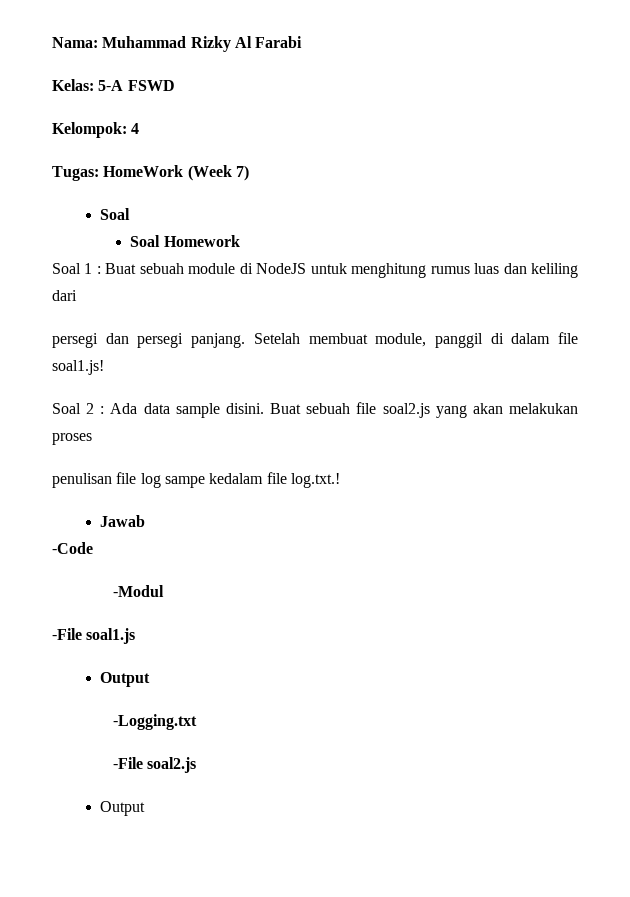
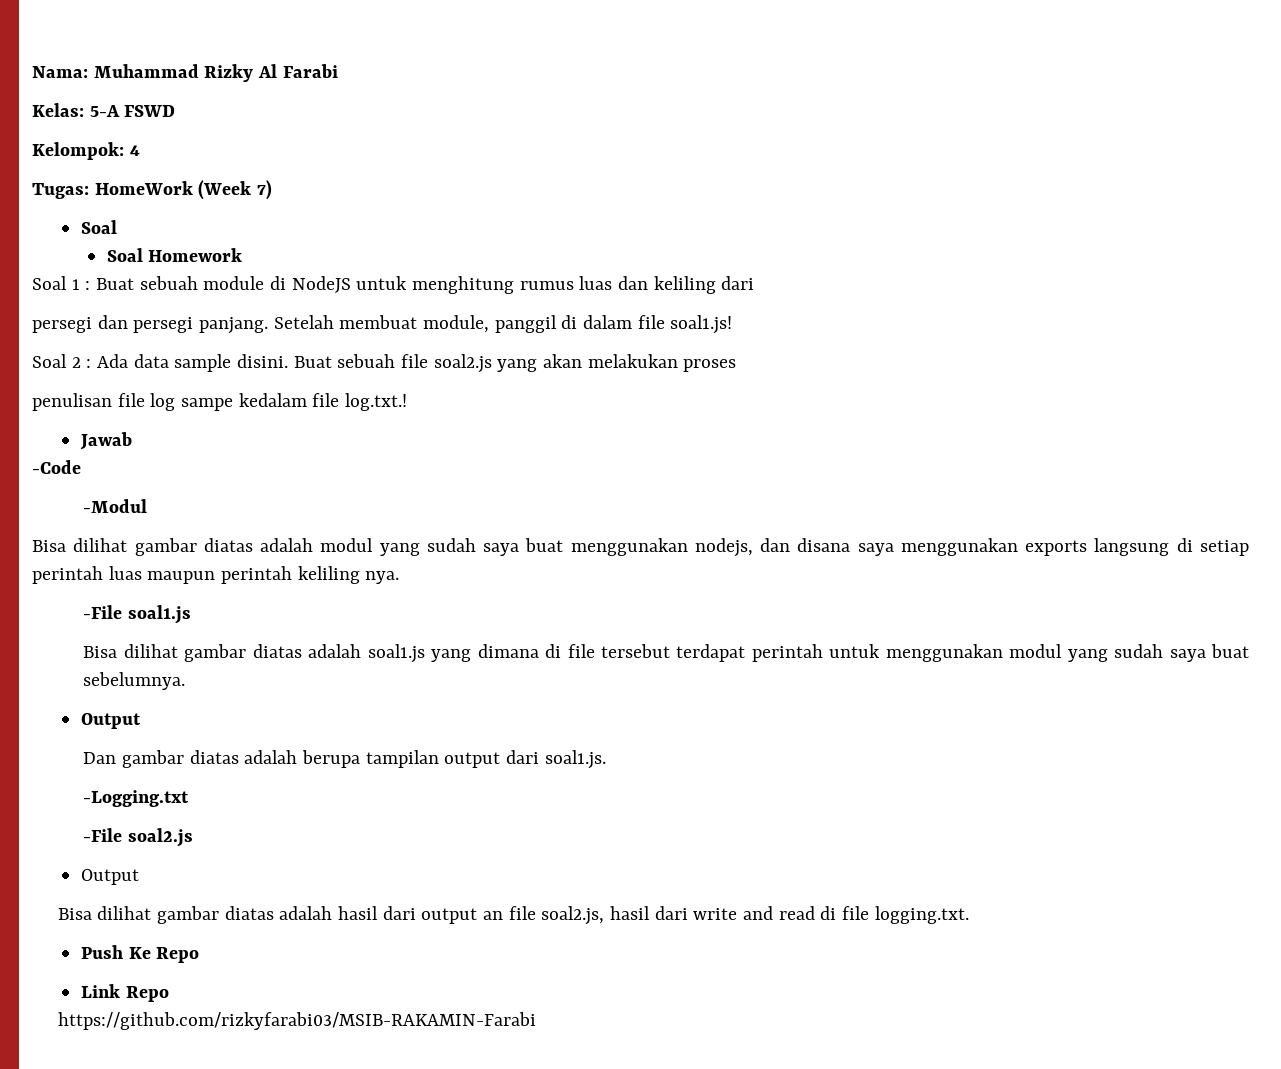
+ Bisa dilihat gambar diatas adalah modul yang sudah saya buat menggunakan nodejs, dan disana saya menggunakan exports langsung di setiap perintah luas maupun perintah keliling nya.
  -File soal1.js
+ Bisa dilihat gambar diatas adalah soal1.js yang dimana di file tersebut terdapat perintah untuk menggunakan modul yang sudah saya buat sebelumnya.
  Output
+ Dan gambar diatas adalah berupa tampilan output dari soal1.js.
  -Logging.txt
  -File soal2.js
  Output
+ Bisa dilihat gambar diatas adalah hasil dari output an file soal2.js, hasil dari write and read di file logging.txt.
+ Push Ke Repo
+ Link Repo
+ https://github.com/rizkyfarabi03/MSIB-RAKAMIN-Farabi

